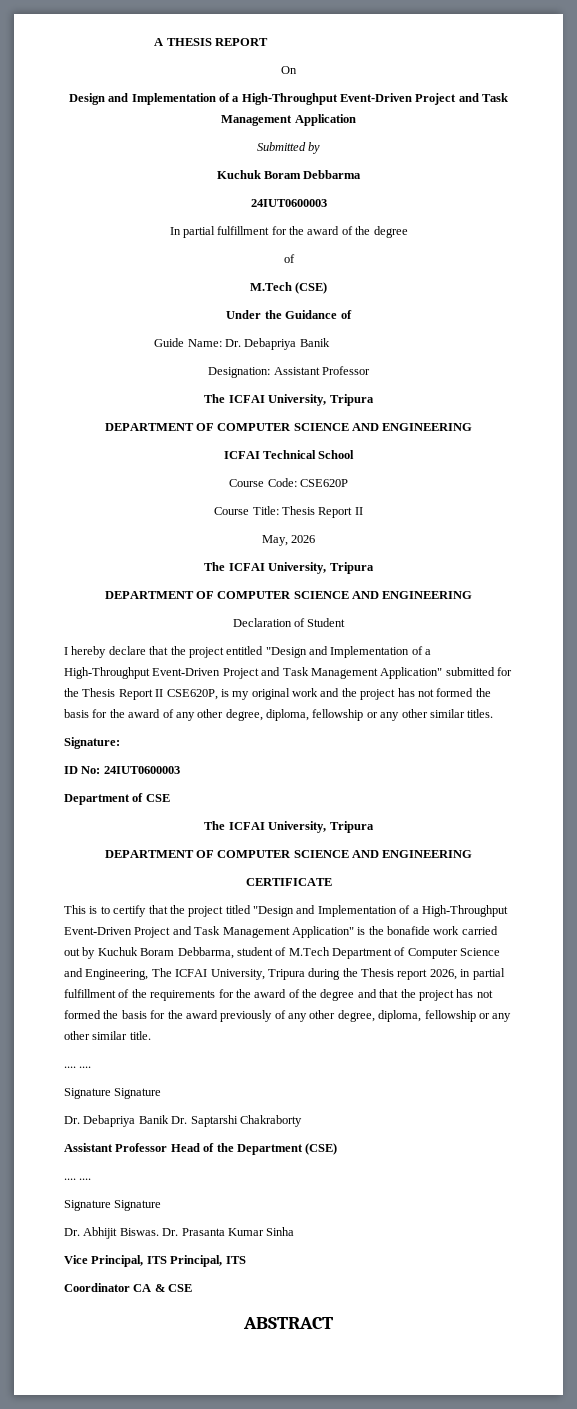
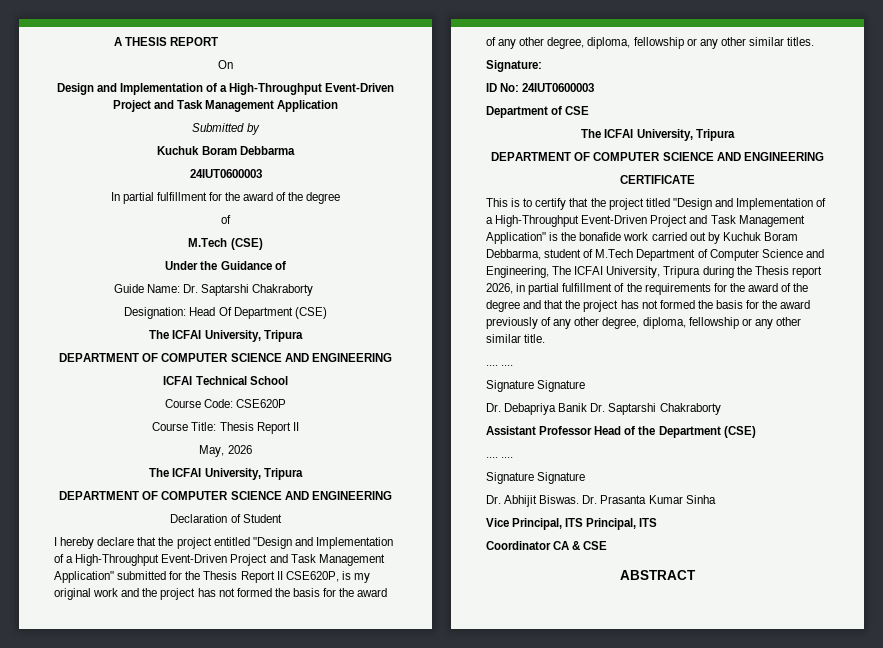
- Guide Name: Dr. Debapriya Banik
+ Guide Name: Dr. Saptarshi Chakraborty
- Designation: Assistant Professor
+ Designation: Head Of Department (CSE)

